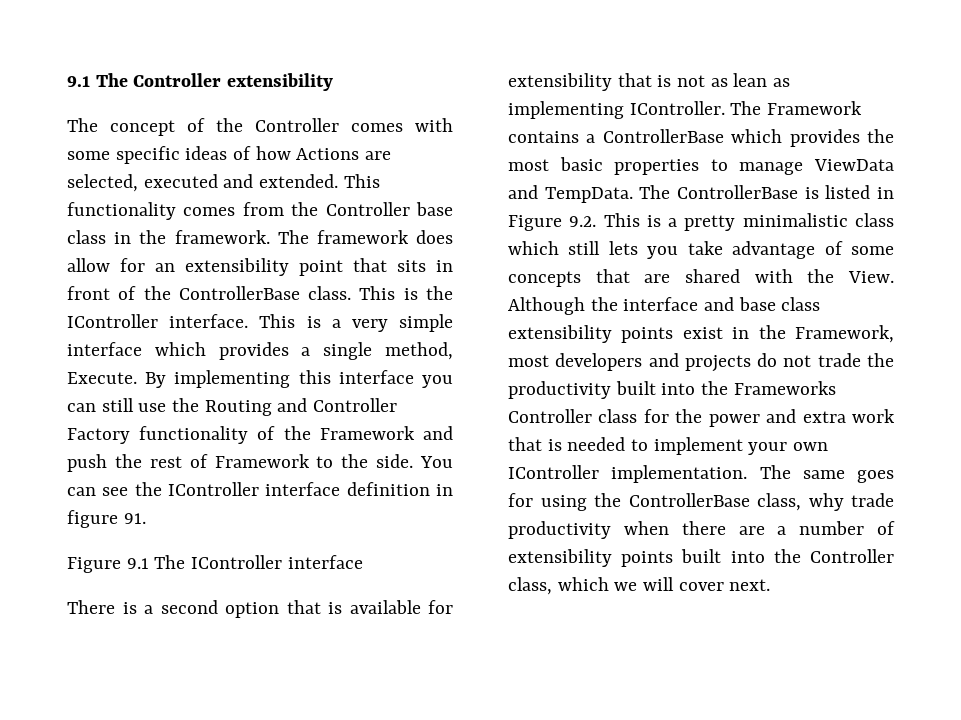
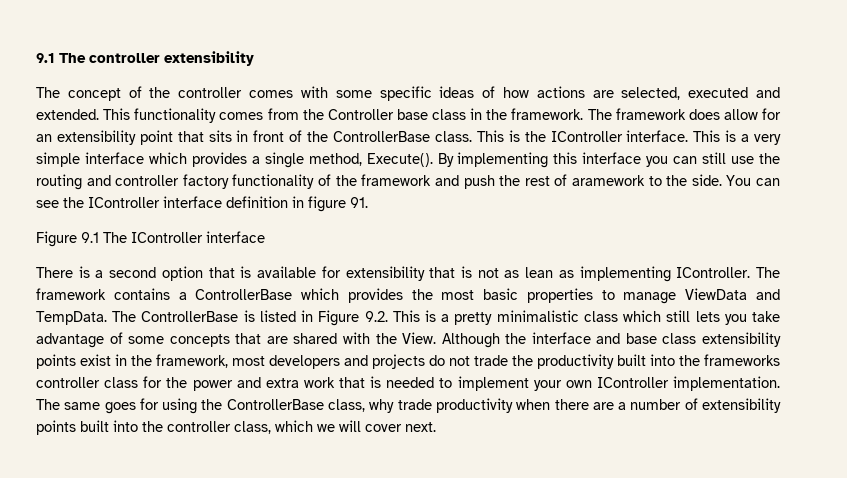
- 9.1 The Controller extensibility
+ 9.1 The controller extensibility
- The concept of the Controller comes with some specific ideas of how Actions are selected, executed and extended.
+ The concept of the controller comes with some specific ideas of how actions are selected, executed and extended.
- This is a very simple interface which provides a single method, Execute.
+ This is a very simple interface which provides a single method, Execute().
- By implementing this interface you can still use the Routing and Controller Factory functionality of the Framework and push the rest of Framework to the side.
+ By implementing this interface you can still use the routing and controller factory functionality of the framework and push the rest of aramework to the side.
- The Framework contains a ControllerBase which provides the most basic properties to manage ViewData and TempData.
+ The framework contains a ControllerBase which provides the most basic properties to manage ViewData and TempData.
- Although the interface and base class extensibility points exist in the Framework, most developers and projects do not trade the productivity built into the Frameworks Controller class for the power and extra work that is needed to implement your own IController implementation.
+ Although the interface and base class extensibility points exist in the framework, most developers and projects do not trade the productivity built into the frameworks controller class for the power and extra work that is needed to implement your own IController implementation.
- The same goes for using the ControllerBase class, why trade productivity when there are a number of extensibility points built into the Controller class, which we will cover next.
+ The same goes for using the ControllerBase class, why trade productivity when there are a number of extensibility points built into the controller class, which we will cover next.

